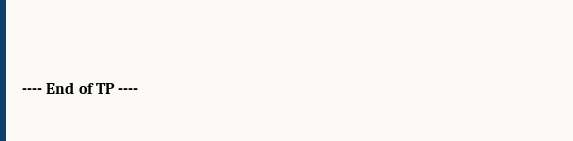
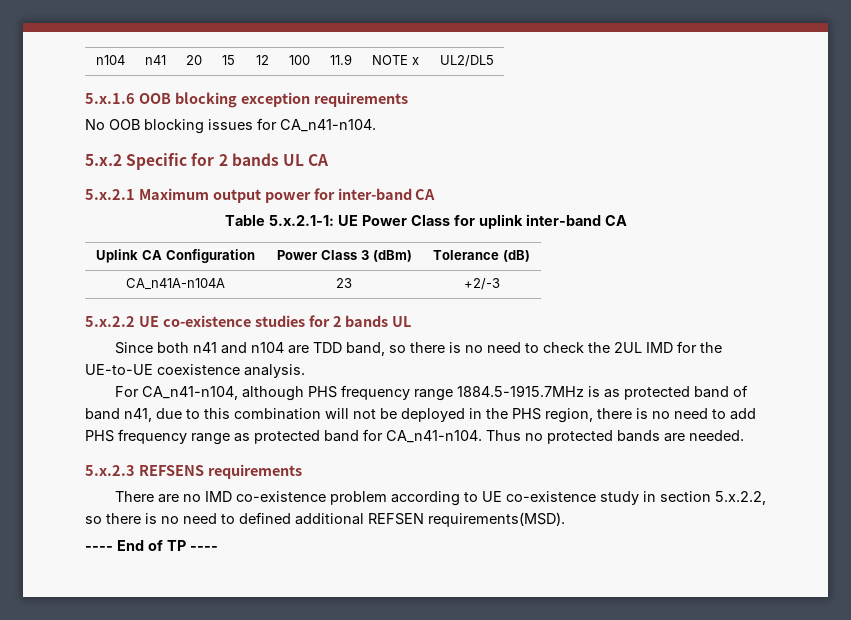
+ n104 | n41 | 20 | 15 | 12 | 100 | 11.9 | NOTE x | UL2/DL5
+ 5.x.1.6 OOB blocking exception requirements
+ No OOB blocking issues for CA_n41-n104.
+ 5.x.2 Specific for 2 bands UL CA
+ 5.x.2.1 Maximum output power for inter-band CA
+ Table 5.x.2.1-1: UE Power Class for uplink inter-band CA
+ Uplink CA Configuration | Power Class 3 (dBm) | Tolerance (dB)
+ CA_n41A-n104A | 23 | +2/-3
+ 5.x.2.2 UE co-existence studies for 2 bands UL
+ Since both n41 and n104 are TDD band, so there is no need to check the 2UL IMD for the UE-to-UE coexistence analysis.
+ For CA_n41-n104, although PHS frequency range 1884.5-1915.7MHz is as protected band of band n41, due to this combination will not be deployed in the PHS region, there is no need to add PHS frequency range as protected band for CA_n41-n104. Thus no protected bands are needed.
+ 5.x.2.3 REFSENS requirements
+ There are no IMD co-existence problem according to UE co-existence study in section 5.x.2.2, so there is no need to defined additional REFSEN requirements(MSD).

